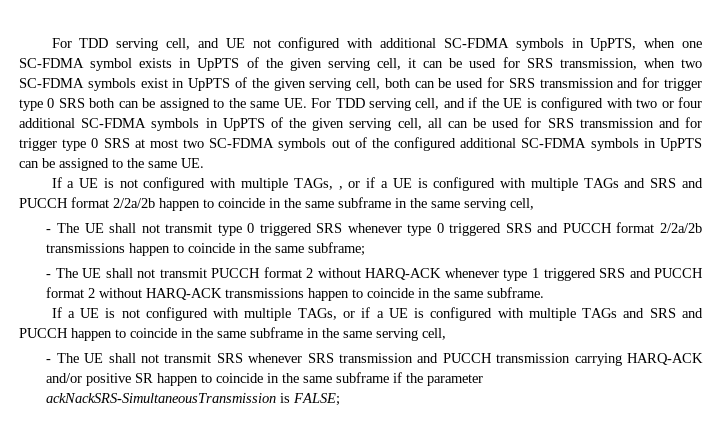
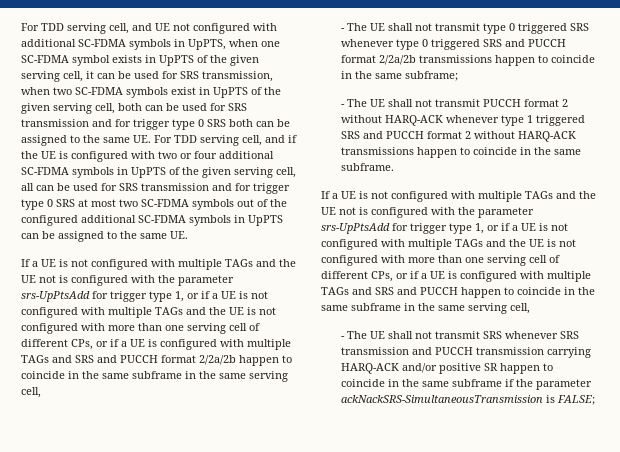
- If a UE is not configured with multiple TAGs, , or if a UE is configured with multiple TAGs and SRS and PUCCH format 2/2a/2b happen to coincide in the same subframe in the same serving cell,
+ If a UE is not configured with multiple TAGs and the UE not is configured with the parameter srs-UpPtsAdd for trigger type 1, or if a UE is not configured with multiple TAGs and the UE is not configured with more than one serving cell of different CPs, or if a UE is configured with multiple TAGs and SRS and PUCCH format 2/2a/2b happen to coincide in the same subframe in the same serving cell,
- If a UE is not configured with multiple TAGs, or if a UE is configured with multiple TAGs and SRS and PUCCH happen to coincide in the same subframe in the same serving cell,
+ If a UE is not configured with multiple TAGs and the UE not is configured with the parameter srs-UpPtsAdd for trigger type 1, or if a UE is not configured with multiple TAGs and the UE is not configured with more than one serving cell of different CPs, or if a UE is configured with multiple TAGs and SRS and PUCCH happen to coincide in the same subframe in the same serving cell,

